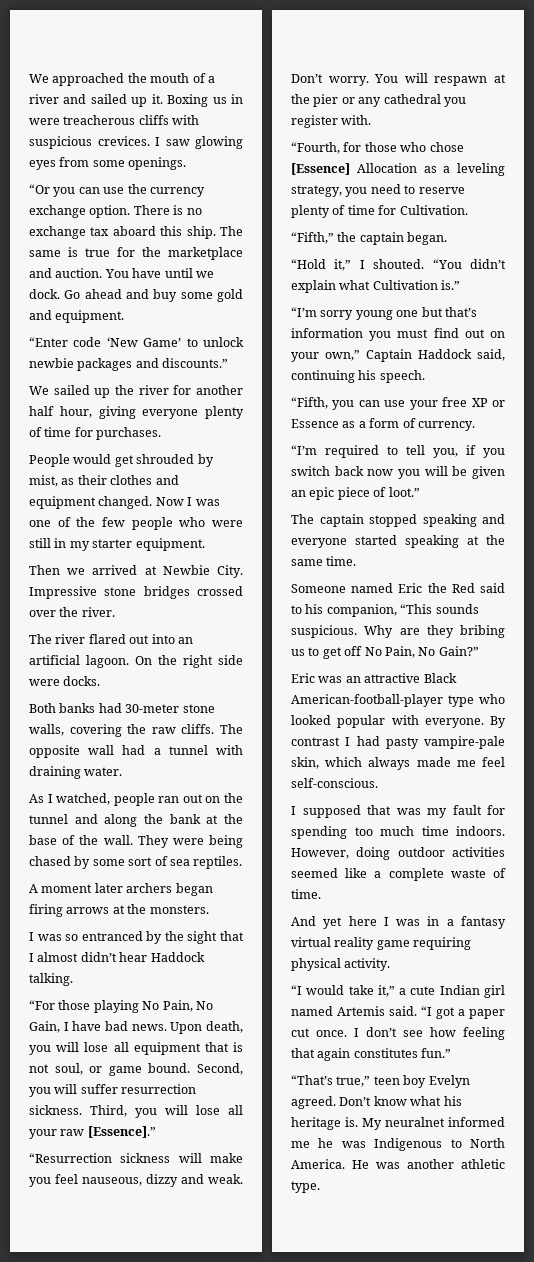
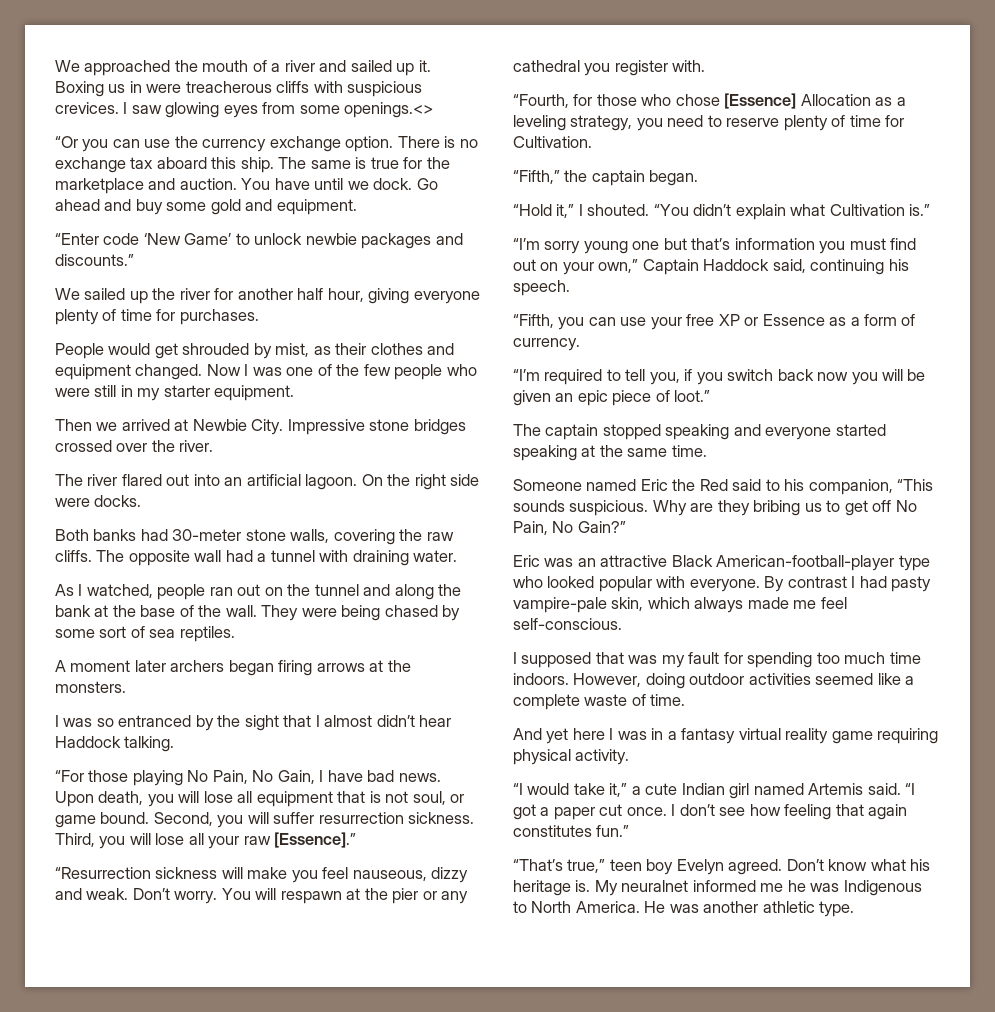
- I saw glowing eyes from some openings.
+ I saw glowing eyes from some openings.<>

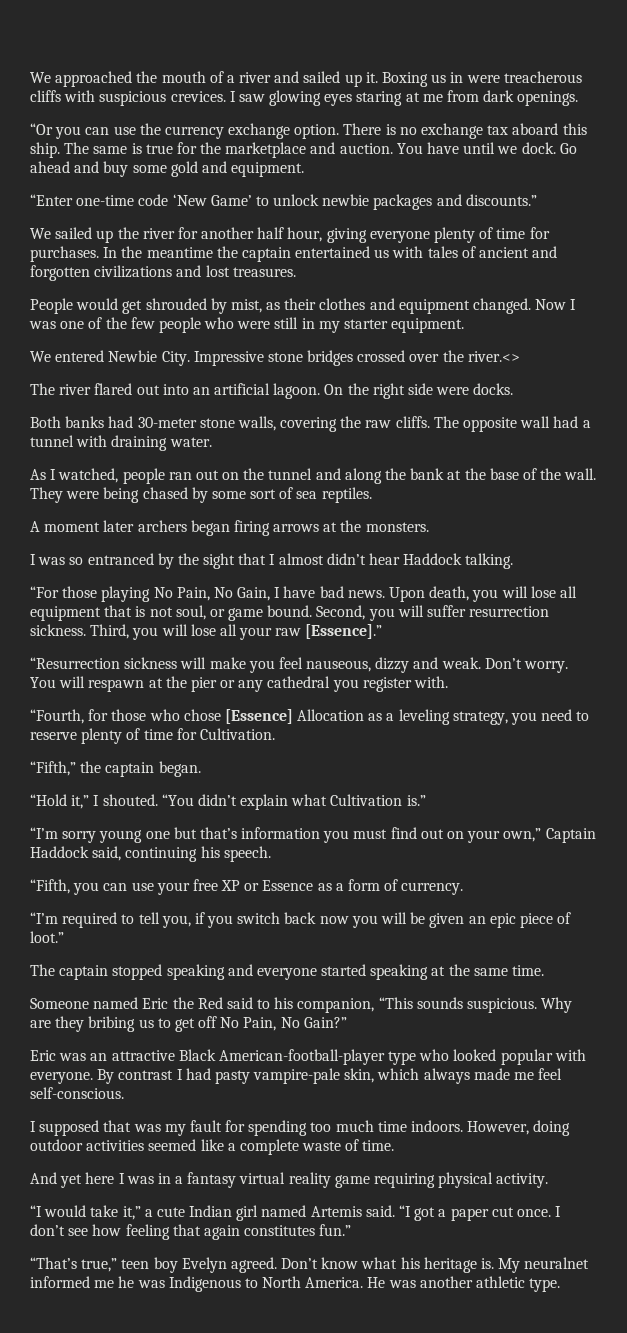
- I saw glowing eyes from some openings.<>
+ I saw glowing eyes staring at me from dark openings.
- “Enter code ‘New Game’ to unlock newbie packages and discounts.”
+ “Enter one-time code ‘New Game’ to unlock newbie packages and discounts.”
+ In the meantime the captain entertained us with tales of ancient and forgotten civilizations and lost treasures.
- Then we arrived at Newbie City.
+ We entered Newbie City.
- Impressive stone bridges crossed over the river.
+ Impressive stone bridges crossed over the river.<>

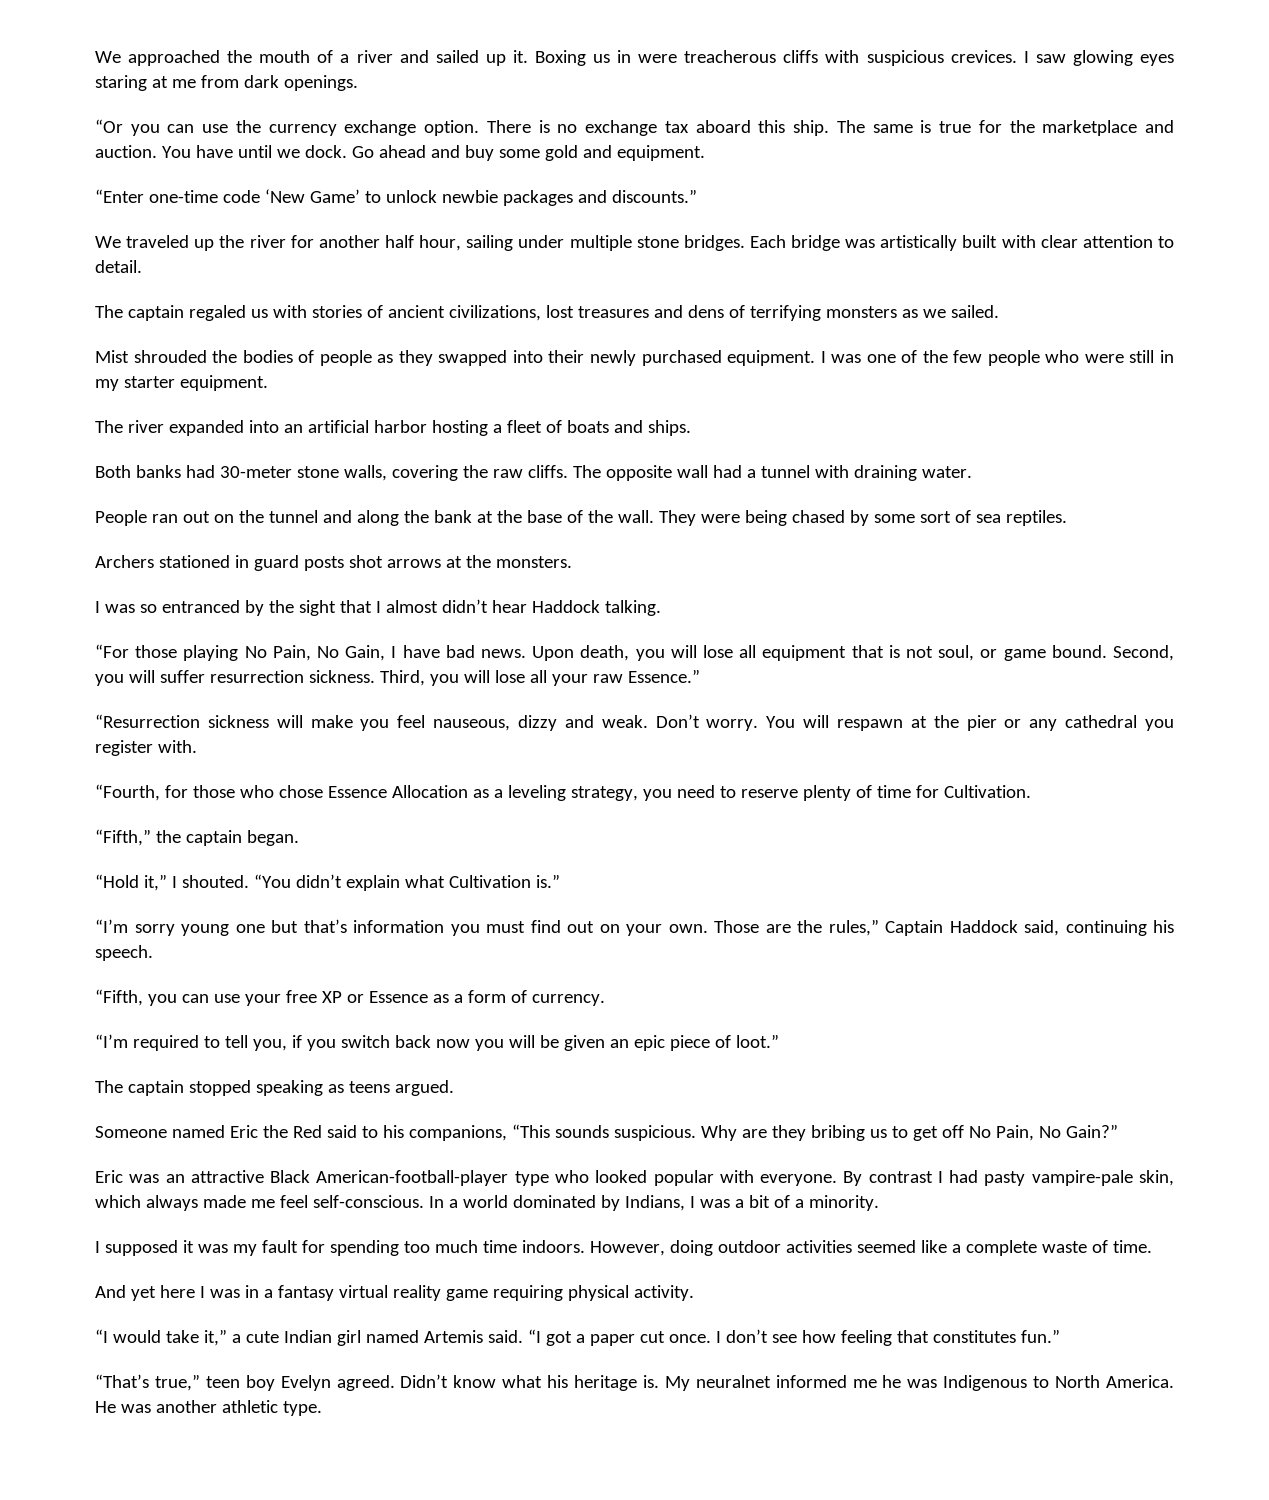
- We sailed up the river for another half hour, giving everyone plenty of time for purchases. In the meantime the captain entertained us with tales of ancient and forgotten civilizations and lost treasures.
- People would get shrouded by mist, as their clothes and equipment changed. Now I was one of the few people who were still in my starter equipment.
+ We traveled up the river for another half hour, sailing under multiple stone bridges. Each bridge was artistically built with clear attention to detail.
+ The captain regaled us with stories of ancient civilizations, lost treasures and dens of terrifying monsters as we sailed.
+ Mist shrouded the bodies of people as they swapped into their newly purchased equipment. I was one of the few people who were still in my starter equipment.
- We entered Newbie City. Impressive stone bridges crossed over the river.<>
- The river flared out into an artificial lagoon. On the right side were docks.
+ The river expanded into an artificial harbor hosting a fleet of boats and ships.
- As I watched, people ran out on the tunnel and along the bank at the base of the wall.
+ People ran out on the tunnel and along the bank at the base of the wall.
- A moment later archers began firing arrows at the monsters.
+ Archers stationed in guard posts shot arrows at the monsters.
- Third, you will lose all your raw [Essence].”
+ Third, you will lose all your raw Essence.”
- “Fourth, for those who chose [Essence] Allocation as a leveling strategy, you need to reserve plenty of time for Cultivation.
+ “Fourth, for those who chose Essence Allocation as a leveling strategy, you need to reserve plenty of time for Cultivation.
- “I’m sorry young one but that’s information you must find out on your own,” Captain Haddock said, continuing his speech.
+ “I’m sorry young one but that’s information you must find out on your own. Those are the rules,” Captain Haddock said, continuing his speech.
- The captain stopped speaking and everyone started speaking at the same time.
+ The captain stopped speaking as teens argued.
- Someone named Eric the Red said to his companion, “This sounds suspicious.
+ Someone named Eric the Red said to his companions, “This sounds suspicious.
+ In a world dominated by Indians, I was a bit of a minority.
- I supposed that was my fault for spending too much time indoors.
+ I supposed it was my fault for spending too much time indoors.
- I don’t see how feeling that again constitutes fun.”
+ I don’t see how feeling that constitutes fun.”
- Don’t know what his heritage is.
+ Didn’t know what his heritage is.

